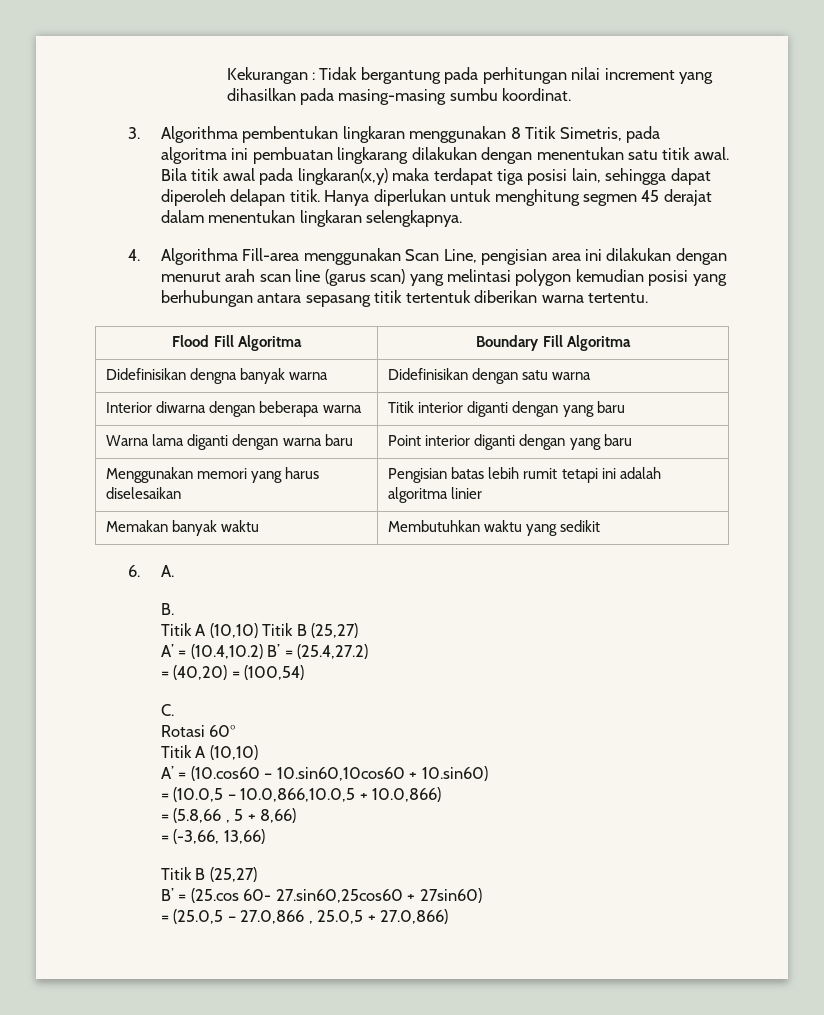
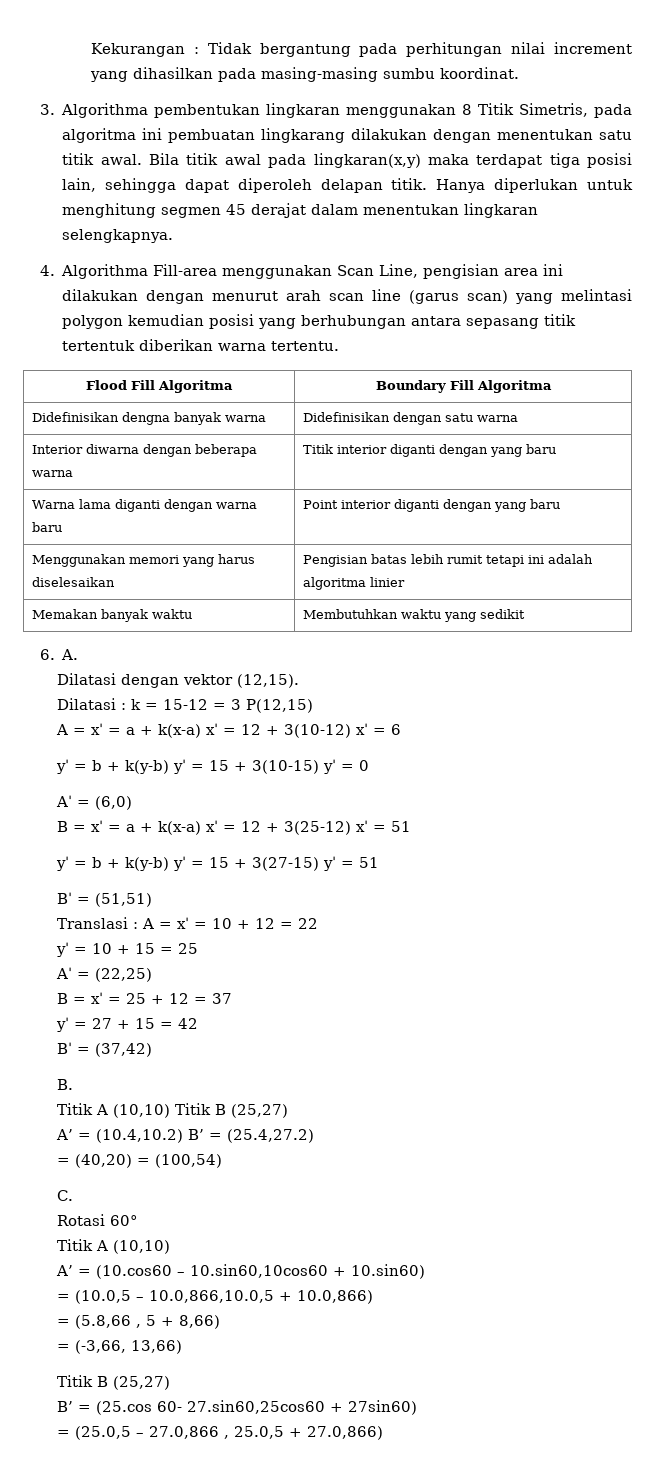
+ Dilatasi dengan vektor (12,15).
+ Dilatasi : k = 15-12 = 3 P(12,15)
+ A = xˈ = a + k(x-a) xˈ = 12 + 3(10-12) xˈ = 6
+ yˈ = b + k(y-b) yˈ = 15 + 3(10-15) yˈ = 0
+ Aˈ = (6,0)
+ B = xˈ = a + k(x-a) xˈ = 12 + 3(25-12) xˈ = 51
+ yˈ = b + k(y-b) yˈ = 15 + 3(27-15) yˈ = 51
+ Bˈ = (51,51)
+ Translasi : A = xˈ = 10 + 12 = 22
+ yˈ = 10 + 15 = 25
+ Aˈ = (22,25)
+ B = xˈ = 25 + 12 = 37
+ yˈ = 27 + 15 = 42
+ Bˈ = (37,42)

